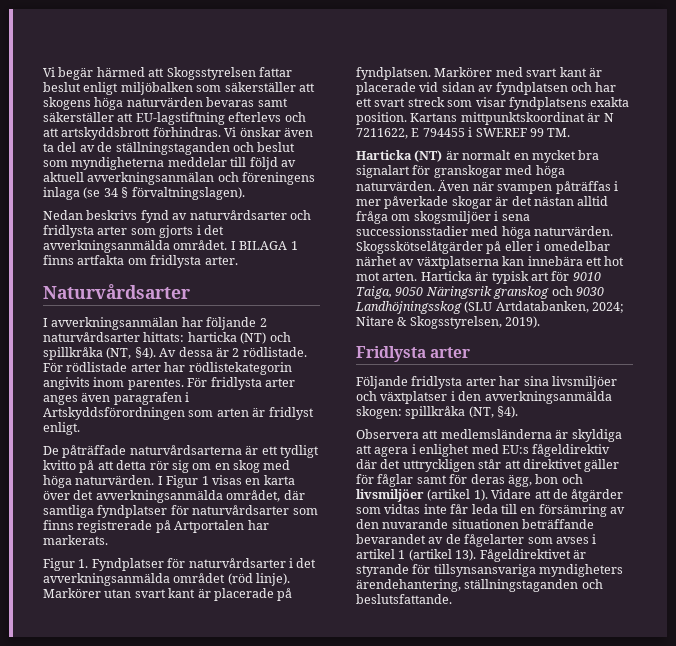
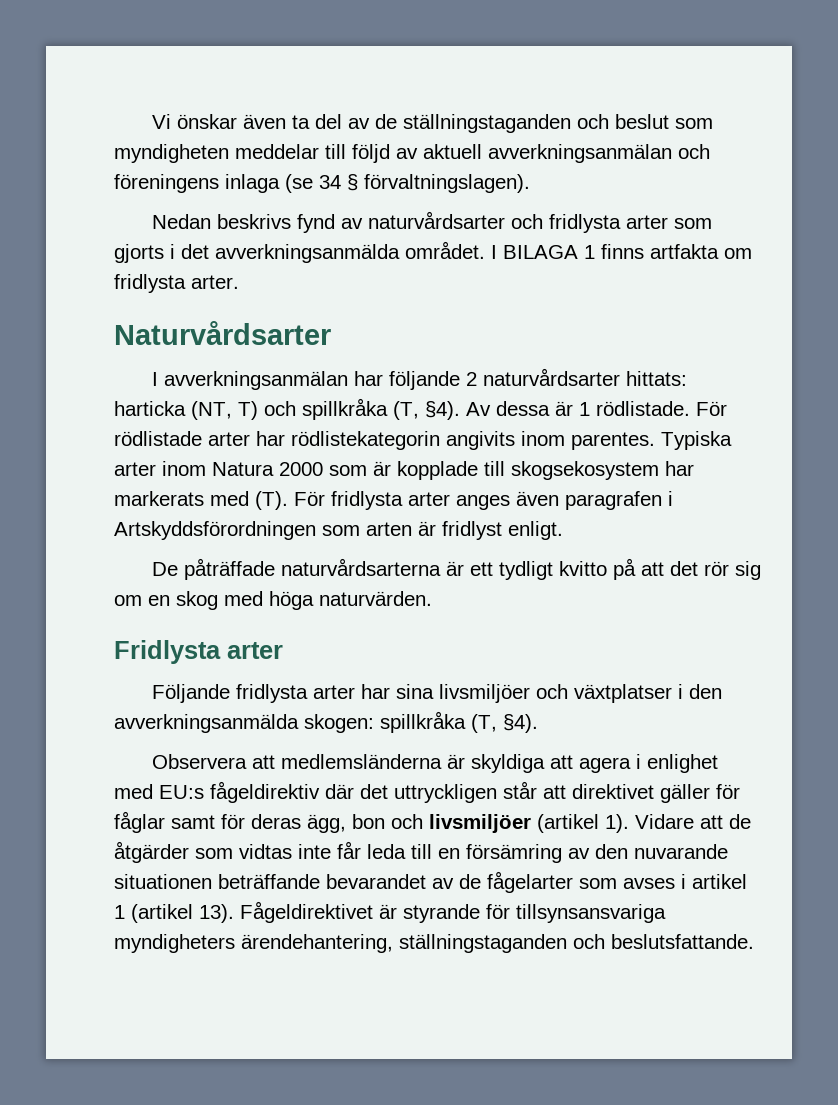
- Vi begär härmed att Skogsstyrelsen fattar beslut enligt miljöbalken som säkerställer att skogens höga naturvärden bevaras samt säkerställer att EU-lagstiftning efterlevs och att artskyddsbrott förhindras. Vi önskar även ta del av de ställningstaganden och beslut som myndigheterna meddelar till följd av aktuell avverkningsanmälan och föreningens inlaga (se 34 § förvaltningslagen).
+ Vi önskar även ta del av de ställningstaganden och beslut som myndigheten meddelar till följd av aktuell avverkningsanmälan och föreningens inlaga (se 34 § förvaltningslagen).
- I avverkningsanmälan har följande 2 naturvårdsarter hittats: harticka (NT) och spillkråka (NT, §4).
+ I avverkningsanmälan har följande 2 naturvårdsarter hittats: harticka (NT, T) och spillkråka (T, §4).
- Av dessa är 2 rödlistade.
+ Av dessa är 1 rödlistade.
- För fridlysta arter anges även paragrafen i Artskyddsförordningen som arten är fridlyst enligt.
+ Typiska arter inom Natura 2000 som är kopplade till skogsekosystem har markerats med (T). För fridlysta arter anges även paragrafen i Artskyddsförordningen som arten är fridlyst enligt.
- De påträffade naturvårdsarterna är ett tydligt kvitto på att detta rör sig om en skog med höga naturvärden. I Figur 1 visas en karta över det avverkningsanmälda området, där samtliga fyndplatser för naturvårdsarter som finns registrerade på Artportalen har markerats.
- Figur 1. Fyndplatser för naturvårdsarter i det avverkningsanmälda området (röd linje). Markörer utan svart kant är placerade på fyndplatsen. Markörer med svart kant är placerade vid sidan av fyndplatsen och har ett svart streck som visar fyndplatsens exakta position. Kartans mittpunktskoordinat är N 7211622, E 794455 i SWEREF 99 TM.
- Harticka (NT) är normalt en mycket bra signalart för granskogar med höga naturvärden. Även när svampen påträffas i mer påverkade skogar är det nästan alltid fråga om skogsmiljöer i sena successionsstadier med höga naturvärden. Skogsskötselåtgärder på eller i omedelbar närhet av växtplatserna kan innebära ett hot mot arten. Harticka är typisk art för 9010 Taiga, 9050 Näringsrik granskog och 9030 Landhöjningsskog (SLU Artdatabanken, 2024; Nitare & Skogsstyrelsen, 2019).
+ De påträffade naturvårdsarterna är ett tydligt kvitto på att det rör sig om en skog med höga naturvärden.
- Följande fridlysta arter har sina livsmiljöer och växtplatser i den avverkningsanmälda skogen: spillkråka (NT, §4).
+ Följande fridlysta arter har sina livsmiljöer och växtplatser i den avverkningsanmälda skogen: spillkråka (T, §4).

